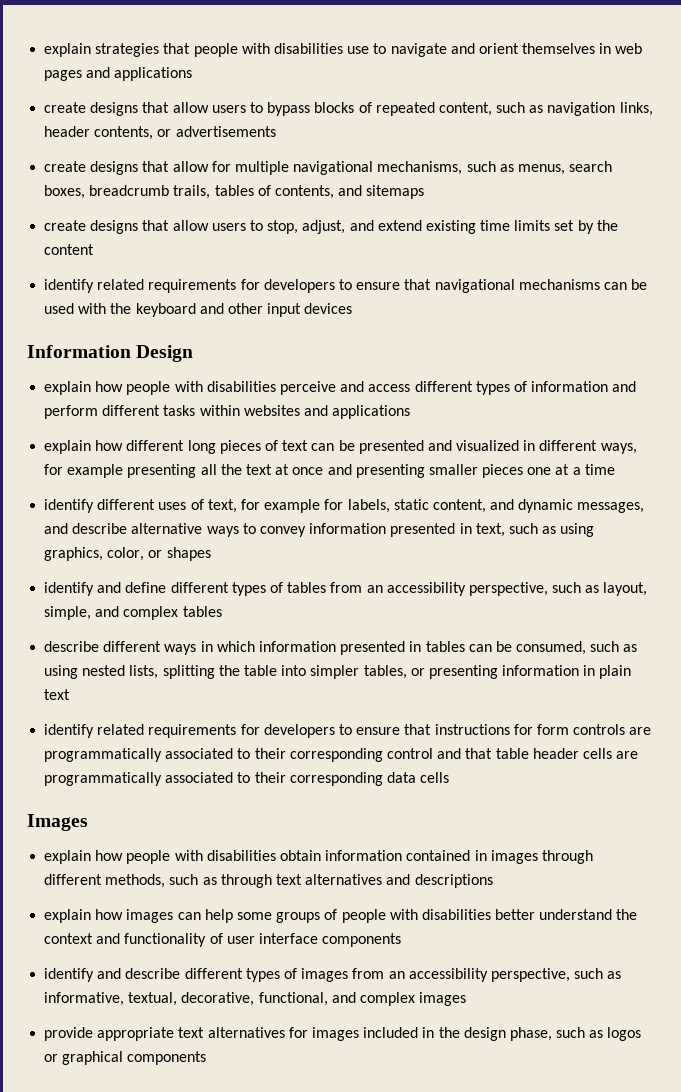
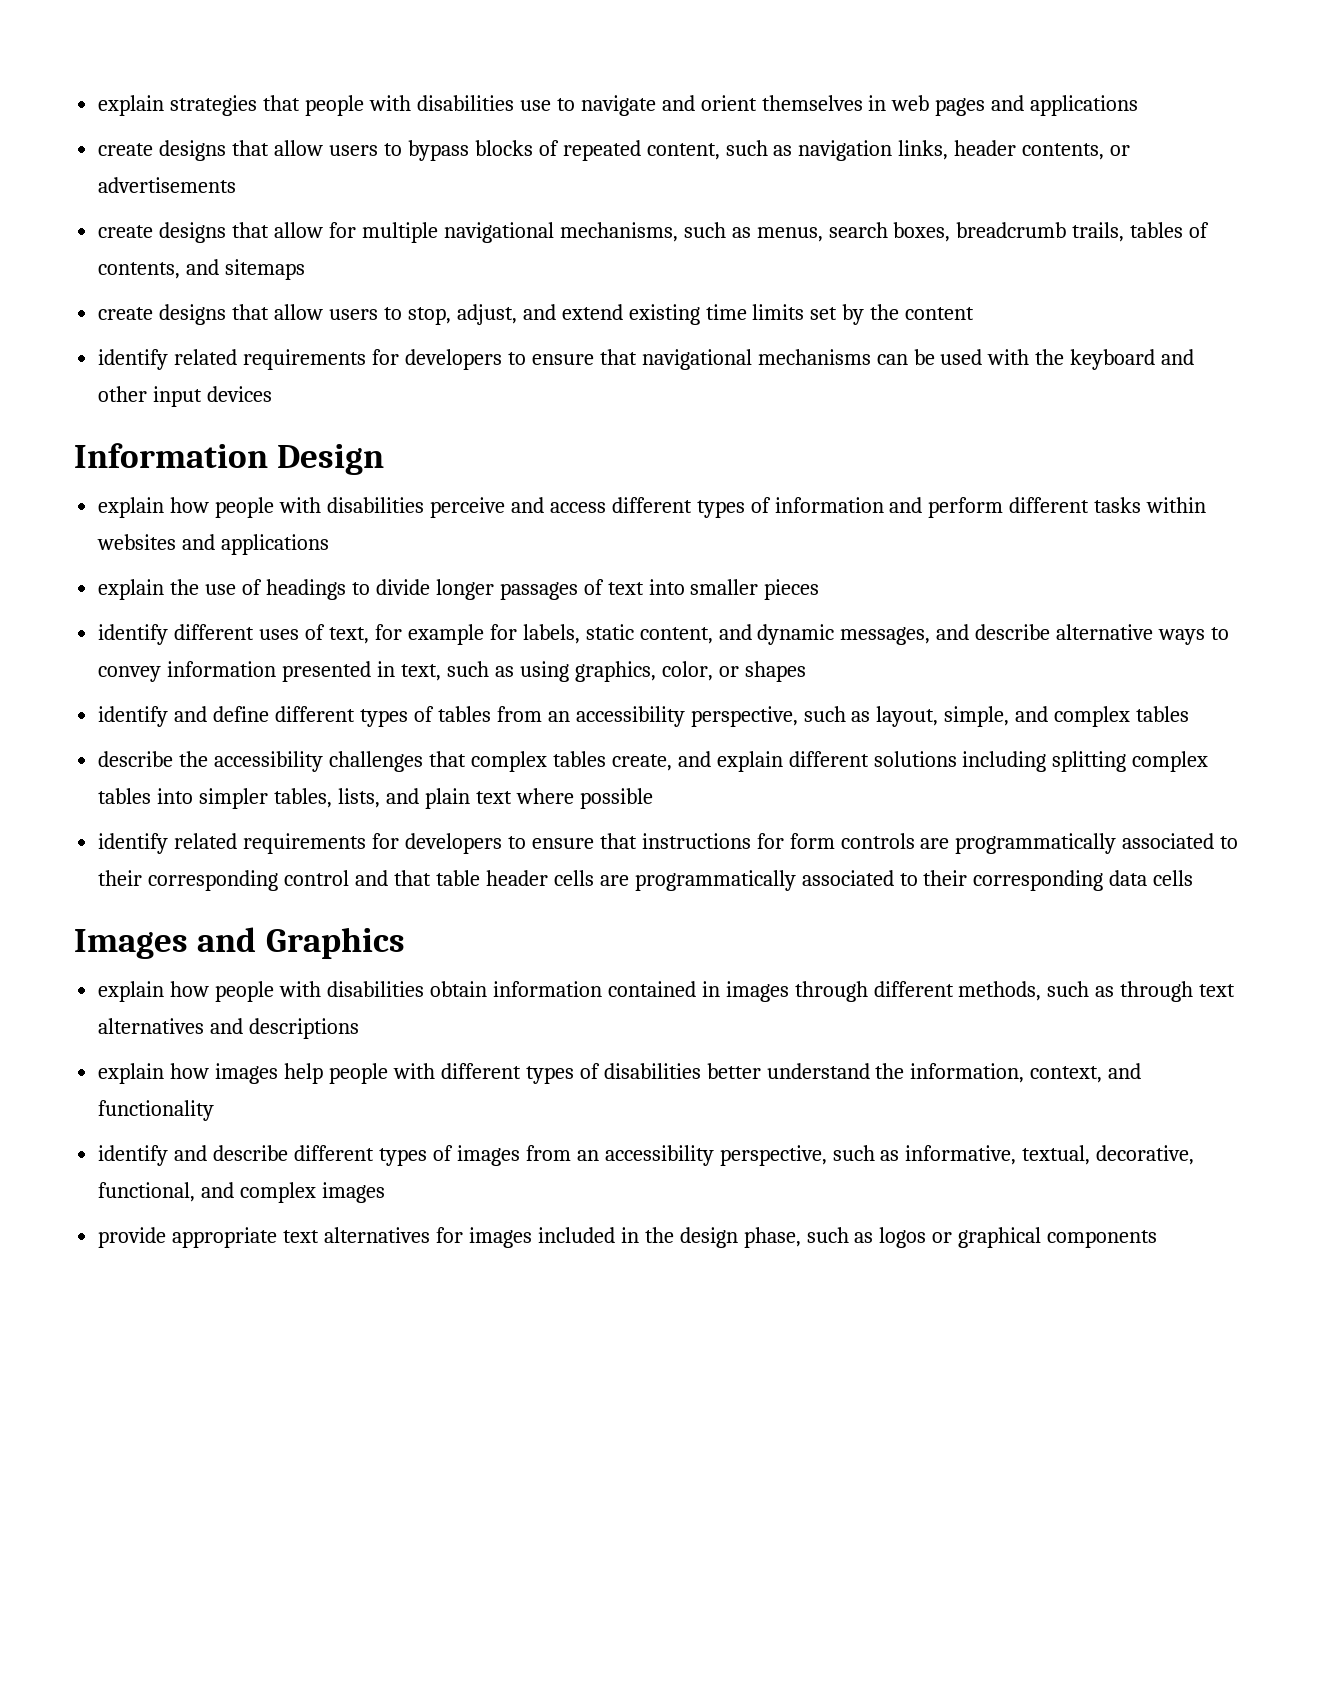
- explain how different long pieces of text can be presented and visualized in different ways, for example presenting all the text at once and presenting smaller pieces one at a time
+ explain the use of headings to divide longer passages of text into smaller pieces
- describe different ways in which information presented in tables can be consumed, such as using nested lists, splitting the table into simpler tables, or presenting information in plain text
+ describe the accessibility challenges that complex tables create, and explain different solutions including splitting complex tables into simpler tables, lists, and plain text where possible
- Images
+ Images and Graphics
- explain how images can help some groups of people with disabilities better understand the context and functionality of user interface components
+ explain how images help people with different types of disabilities better understand the information, context, and functionality

